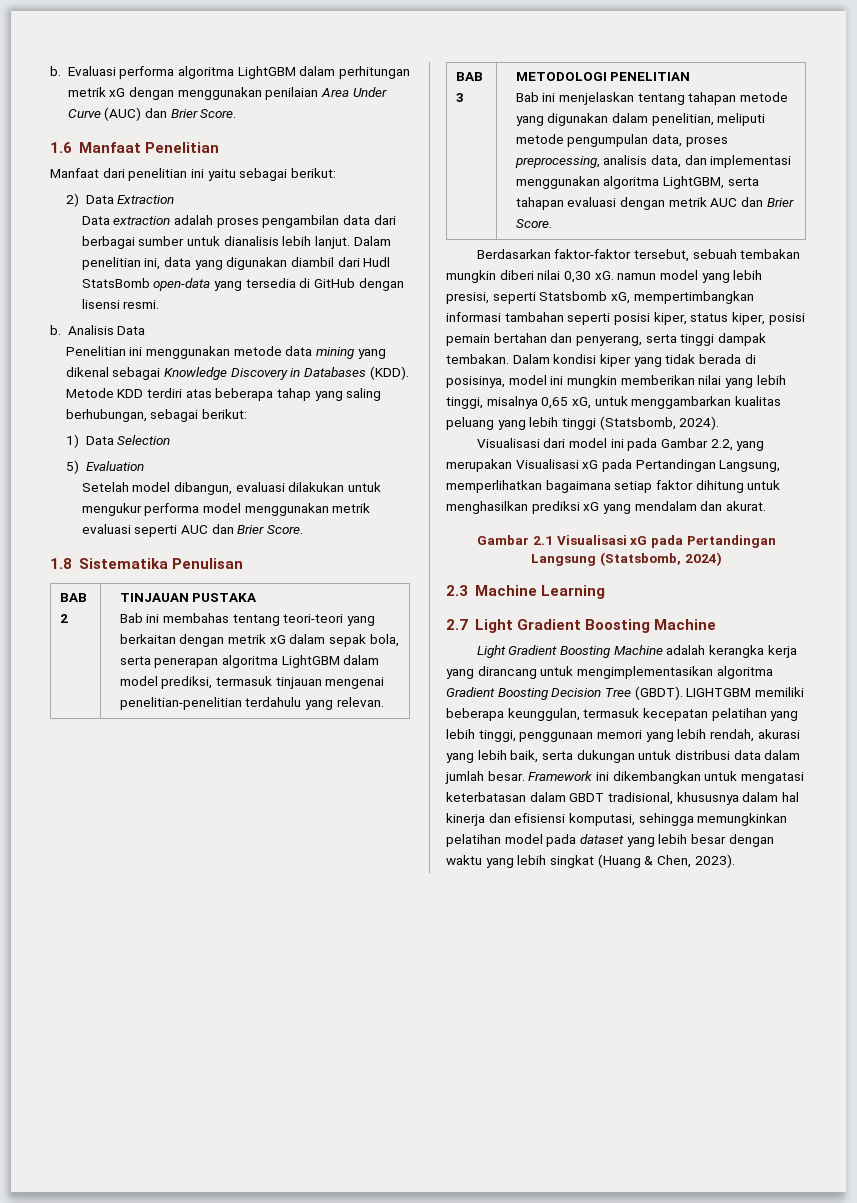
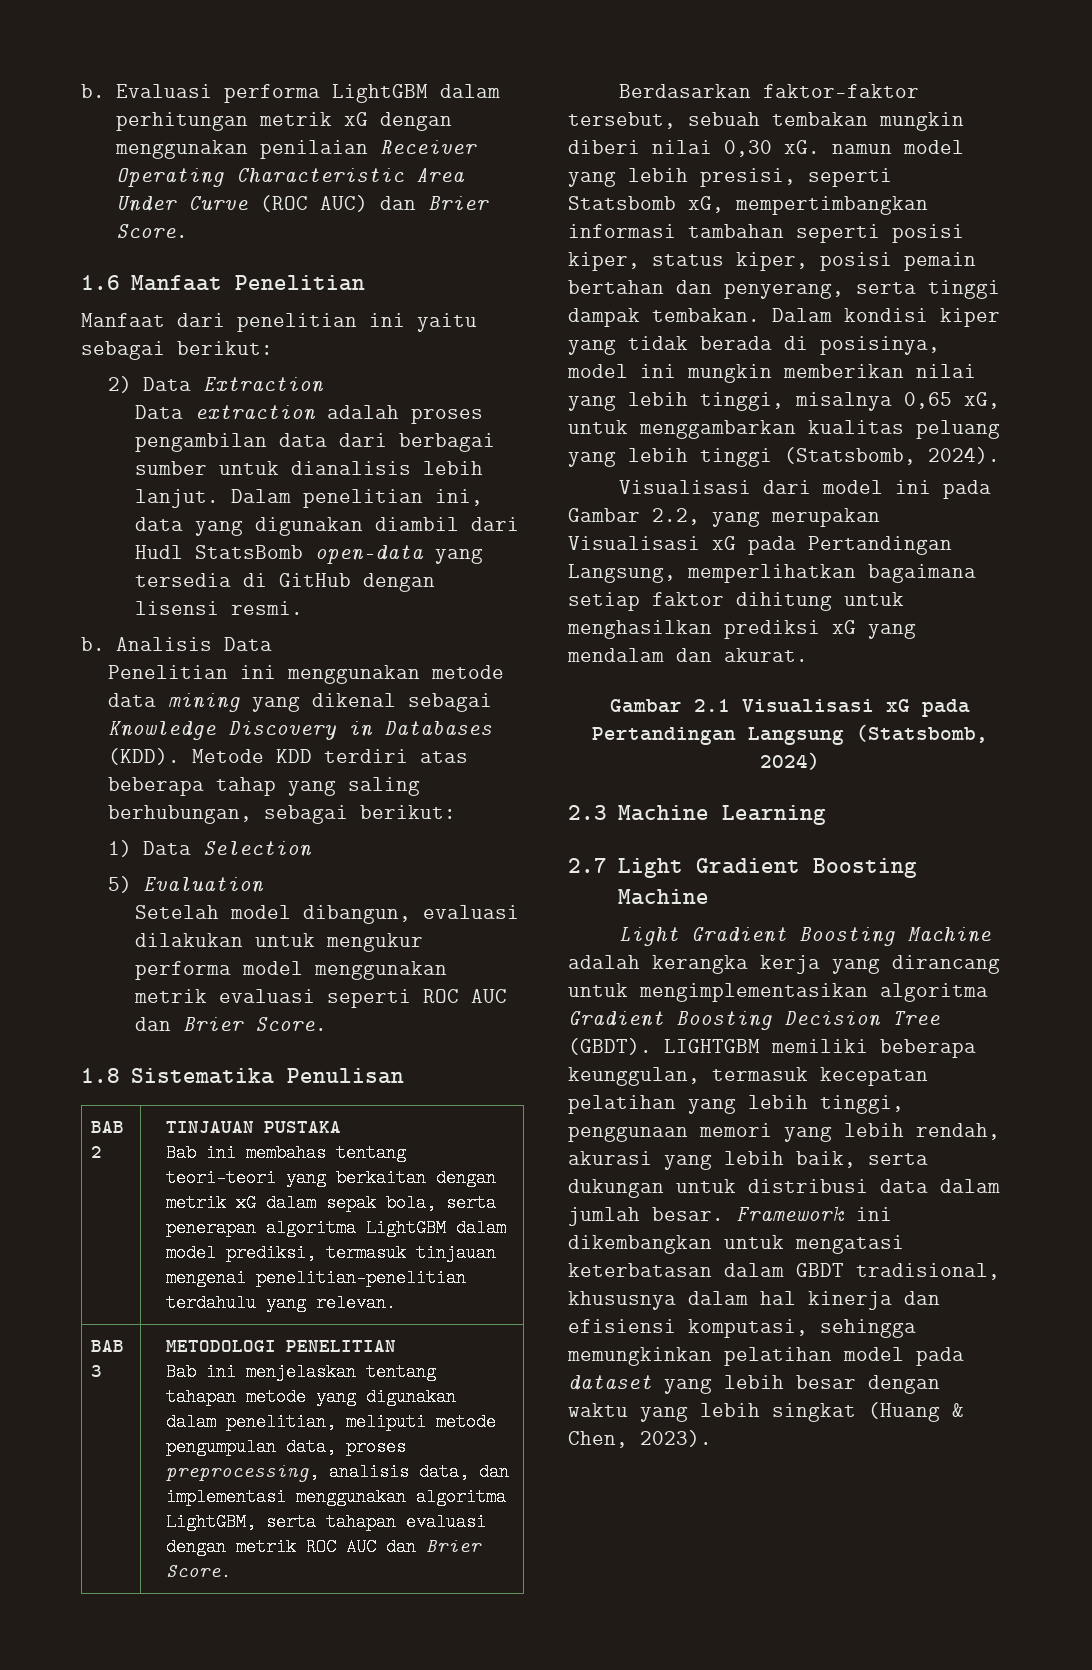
- Evaluasi performa algoritma LightGBM dalam perhitungan metrik xG dengan menggunakan penilaian Area Under Curve (AUC) dan Brier Score.
+ Evaluasi performa LightGBM dalam perhitungan metrik xG dengan menggunakan penilaian Receiver Operating Characteristic Area Under Curve (ROC AUC) dan Brier Score.
- Setelah model dibangun, evaluasi dilakukan untuk mengukur performa model menggunakan metrik evaluasi seperti AUC dan Brier Score.
+ Setelah model dibangun, evaluasi dilakukan untuk mengukur performa model menggunakan metrik evaluasi seperti ROC AUC dan Brier Score.
  BAB 3 | METODOLOGI PENELITIAN
- Bab ini menjelaskan tentang tahapan metode yang digunakan dalam penelitian, meliputi metode pengumpulan data, proses preprocessing, analisis data, dan implementasi menggunakan algoritma LightGBM, serta tahapan evaluasi dengan metrik AUC dan Brier Score.
+ Bab ini menjelaskan tentang tahapan metode yang digunakan dalam penelitian, meliputi metode pengumpulan data, proses preprocessing, analisis data, dan implementasi menggunakan algoritma LightGBM, serta tahapan evaluasi dengan metrik ROC AUC dan Brier Score.

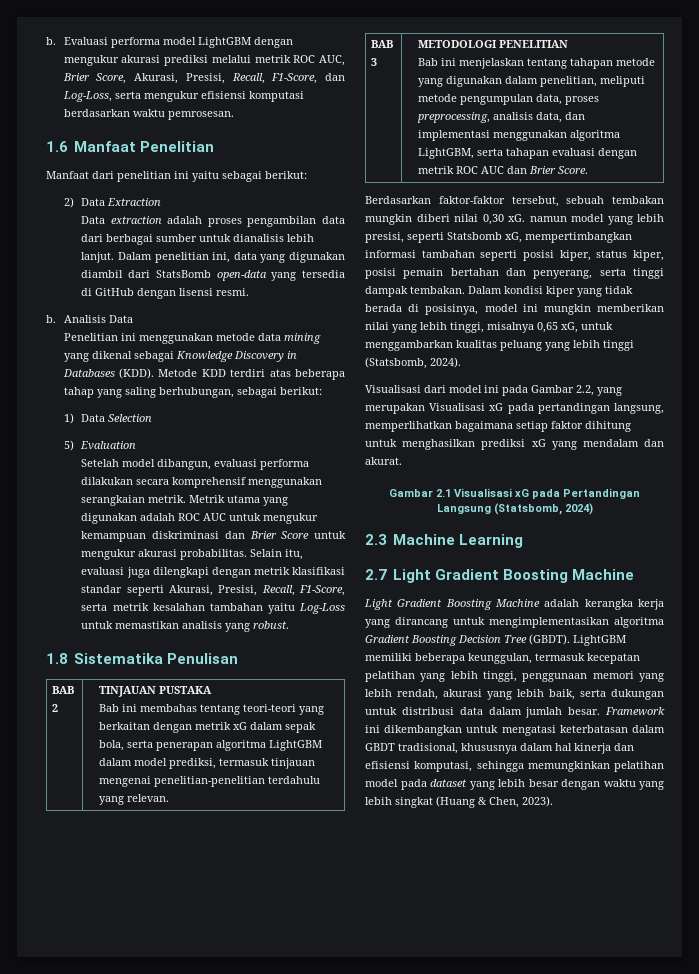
- Evaluasi performa LightGBM dalam perhitungan metrik xG dengan menggunakan penilaian Receiver Operating Characteristic Area Under Curve (ROC AUC) dan Brier Score.
+ Evaluasi performa model LightGBM dengan mengukur akurasi prediksi melalui metrik ROC AUC, Brier Score, Akurasi, Presisi, Recall, F1-Score, dan Log-Loss, serta mengukur efisiensi komputasi berdasarkan waktu pemrosesan.
- Dalam penelitian ini, data yang digunakan diambil dari Hudl StatsBomb open-data yang tersedia di GitHub dengan lisensi resmi.
+ Dalam penelitian ini, data yang digunakan diambil dari StatsBomb open-data yang tersedia di GitHub dengan lisensi resmi.
- Setelah model dibangun, evaluasi dilakukan untuk mengukur performa model menggunakan metrik evaluasi seperti ROC AUC dan Brier Score.
+ Setelah model dibangun, evaluasi performa dilakukan secara komprehensif menggunakan serangkaian metrik. Metrik utama yang digunakan adalah ROC AUC untuk mengukur kemampuan diskriminasi dan Brier Score untuk mengukur akurasi probabilitas. Selain itu, evaluasi juga dilengkapi dengan metrik klasifikasi standar seperti Akurasi, Presisi, Recall, F1-Score, serta metrik kesalahan tambahan yaitu Log-Loss untuk memastikan analisis yang robust.
- Visualisasi dari model ini pada Gambar 2.2, yang merupakan Visualisasi xG pada Pertandingan Langsung, memperlihatkan bagaimana setiap faktor dihitung untuk menghasilkan prediksi xG yang mendalam dan akurat.
+ Visualisasi dari model ini pada Gambar 2.2, yang merupakan Visualisasi xG pada pertandingan langsung, memperlihatkan bagaimana setiap faktor dihitung untuk menghasilkan prediksi xG yang mendalam dan akurat.
- LIGHTGBM memiliki beberapa keunggulan, termasuk kecepatan pelatihan yang lebih tinggi, penggunaan memori yang lebih rendah, akurasi yang lebih baik, serta dukungan untuk distribusi data dalam jumlah besar.
+ LightGBM memiliki beberapa keunggulan, termasuk kecepatan pelatihan yang lebih tinggi, penggunaan memori yang lebih rendah, akurasi yang lebih baik, serta dukungan untuk distribusi data dalam jumlah besar.

